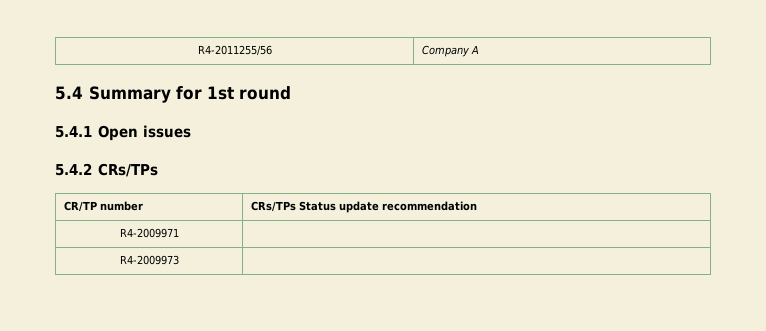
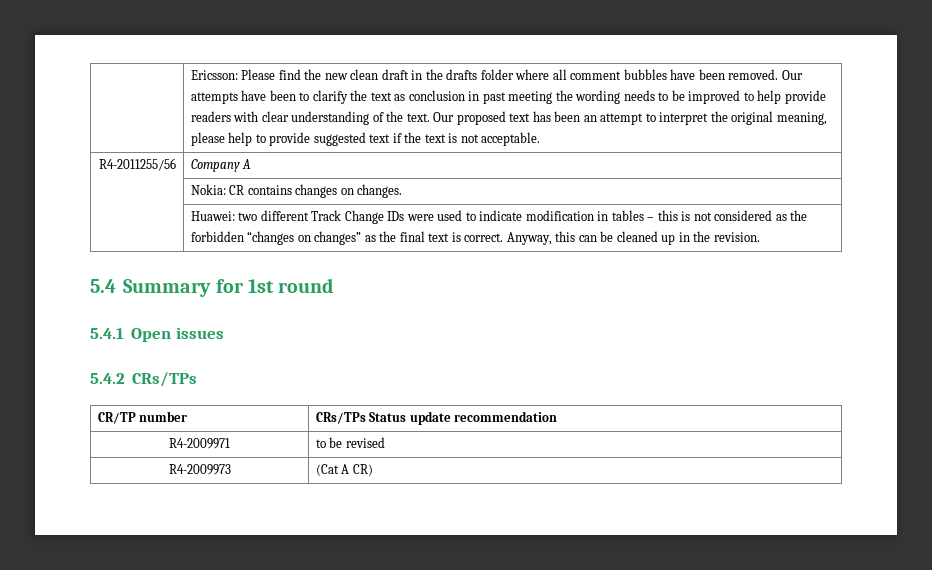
+ Ericsson: Please find the new clean draft in the drafts folder where all comment bubbles have been removed. Our attempts have been to clarify the text as conclusion in past meeting the wording needs to be improved to help provide readers with clear understanding of the text. Our proposed text has been an attempt to interpret the original meaning, please help to provide suggested text if the text is not acceptable.
  R4-2011255/56 | Company A
+ | Nokia: CR contains changes on changes.
+ | Huawei: two different Track Change IDs were used to indicate modification in tables – this is not considered as the forbidden “changes on changes” as the final text is correct. Anyway, this can be cleaned up in the revision.
- R4-2009971 |
- R4-2009973 |
+ R4-2009971 | to be revised
+ R4-2009973 | (Cat A CR)

